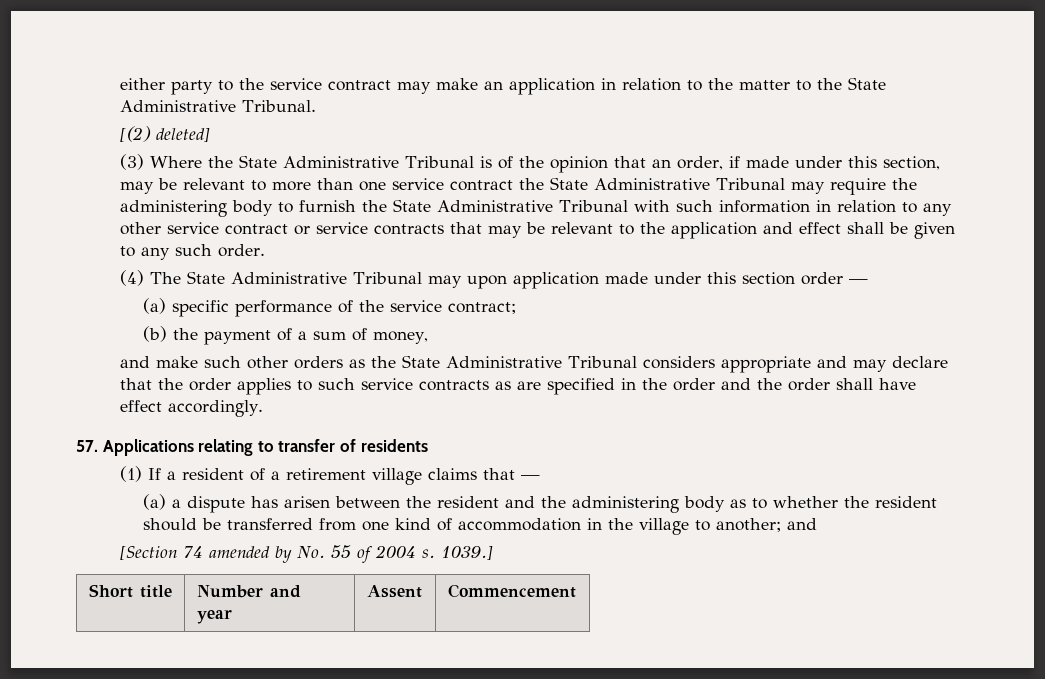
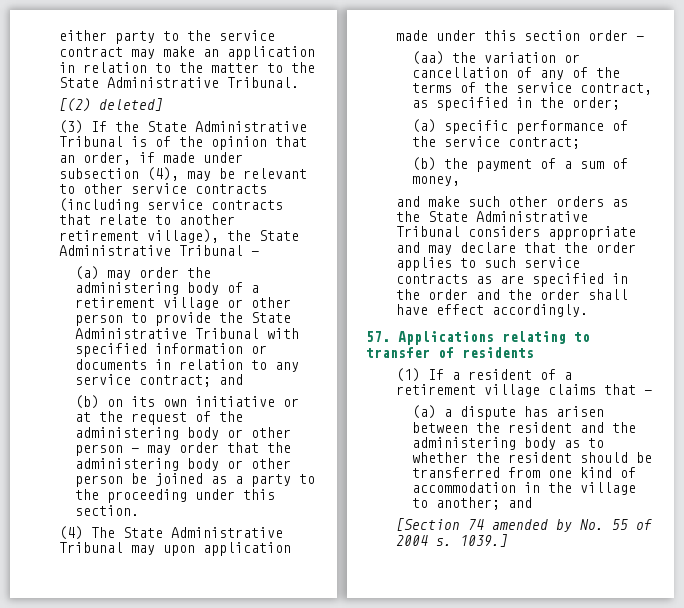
- (3) Where the State Administrative Tribunal is of the opinion that an order, if made under this section, may be relevant to more than one service contract the State Administrative Tribunal may require the administering body to furnish the State Administrative Tribunal with such information in relation to any other service contract or service contracts that may be relevant to the application and effect shall be given to any such order.
+ (3) If the State Administrative Tribunal is of the opinion that an order, if made under subsection (4), may be relevant to other service contracts (including service contracts that relate to another retirement village), the State Administrative Tribunal —
+ (a) may order the administering body of a retirement village or other person to provide the State Administrative Tribunal with specified information or documents in relation to any service contract; and
+ (b) on its own initiative or at the request of the administering body or other person — may order that the administering body or other person be joined as a party to the proceeding under this section.
+ (aa) the variation or cancellation of any of the terms of the service contract, as specified in the order;
- Short title | Number and year | Assent | Commencement

